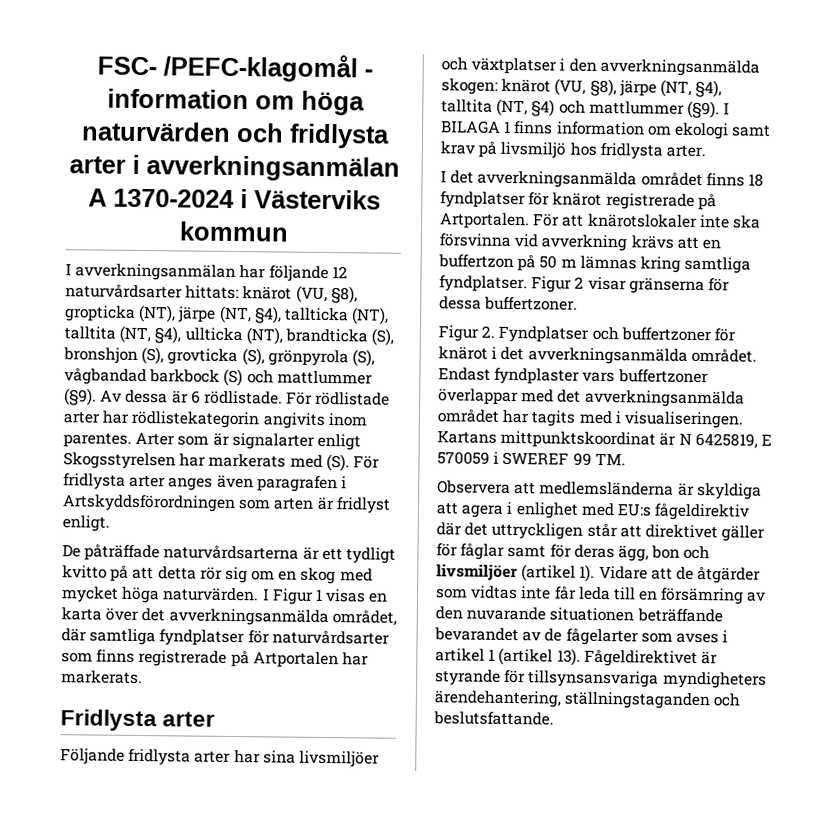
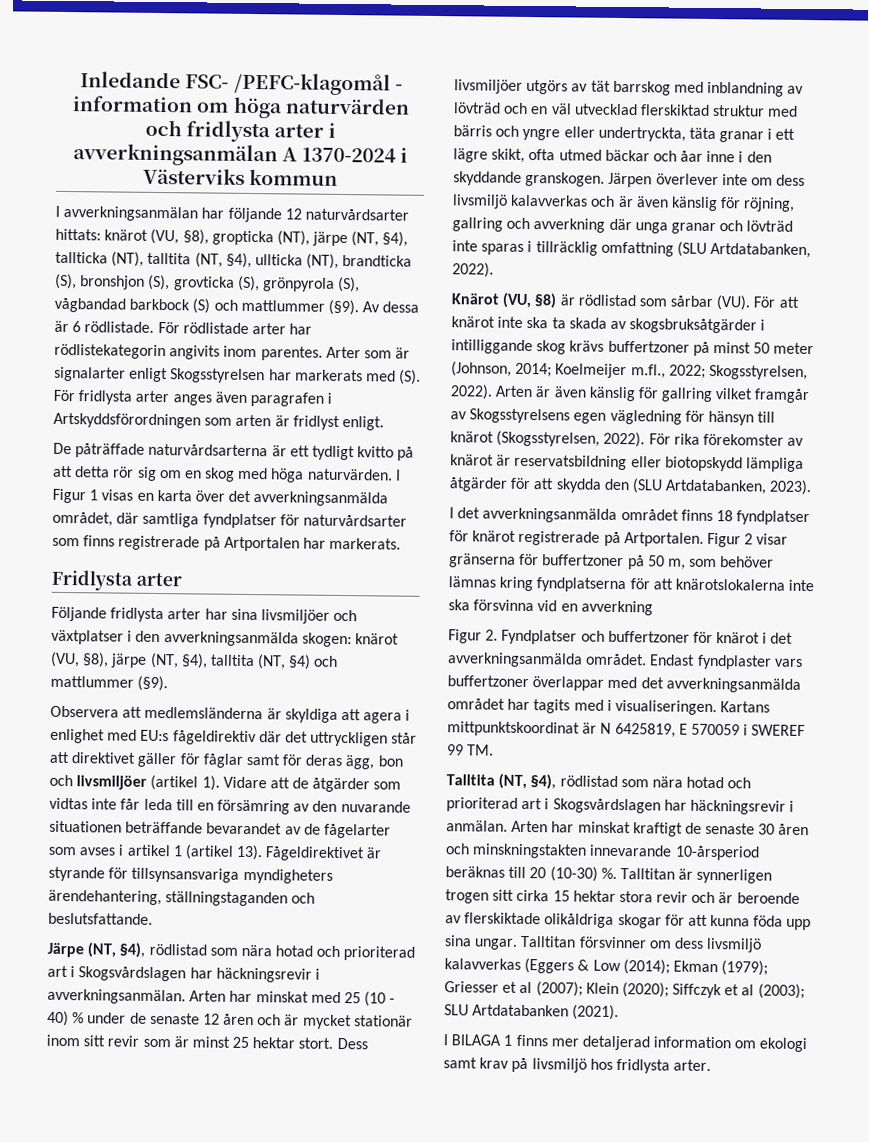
- FSC- /PEFC-klagomål - information om höga naturvärden och fridlysta arter i avverkningsanmälan A 1370-2024 i Västerviks kommun
+ Inledande FSC- /PEFC-klagomål - information om höga naturvärden och fridlysta arter i avverkningsanmälan A 1370-2024 i Västerviks kommun
- De påträffade naturvårdsarterna är ett tydligt kvitto på att detta rör sig om en skog med mycket höga naturvärden.
+ De påträffade naturvårdsarterna är ett tydligt kvitto på att detta rör sig om en skog med höga naturvärden.
- I BILAGA 1 finns information om ekologi samt krav på livsmiljö hos fridlysta arter.
- I det avverkningsanmälda området finns 18 fyndplatser för knärot registrerade på Artportalen. För att knärotslokaler inte ska försvinna vid avverkning krävs att en buffertzon på 50 m lämnas kring samtliga fyndplatser. Figur 2 visar gränserna för dessa buffertzoner.
- Figur 2. Fyndplatser och buffertzoner för knärot i det avverkningsanmälda området. Endast fyndplaster vars buffertzoner överlappar med det avverkningsanmälda området har tagits med i visualiseringen. Kartans mittpunktskoordinat är N 6425819, E 570059 i SWEREF 99 TM.
+ Järpe (NT, §4), rödlistad som nära hotad och prioriterad art i Skogsvårdslagen har häckningsrevir i avverkningsanmälan. Arten har minskat med 25 (10 - 40) % under de senaste 12 åren och är mycket stationär inom sitt revir som är minst 25 hektar stort. Dess livsmiljöer utgörs av tät barrskog med inblandning av lövträd och en väl utvecklad flerskiktad struktur med bärris och yngre eller undertryckta, täta granar i ett lägre skikt, ofta utmed bäckar och åar inne i den skyddande granskogen. Järpen överlever inte om dess livsmiljö kalavverkas och är även känslig för röjning, gallring och avverkning där unga granar och lövträd inte sparas i tillräcklig omfattning (SLU Artdatabanken, 2022).
+ Knärot (VU, §8) är rödlistad som sårbar (VU). För att knärot inte ska ta skada av skogsbruksåtgärder i intilliggande skog krävs buffertzoner på minst 50 meter (Johnson, 2014; Koelmeijer m.fl., 2022; Skogsstyrelsen, 2022). Arten är även känslig för gallring vilket framgår av Skogsstyrelsens egen vägledning för hänsyn till knärot (Skogsstyrelsen, 2022). För rika förekomster av knärot är reservatsbildning eller biotopskydd lämpliga åtgärder för att skydda den (SLU Artdatabanken, 2023).
+ I det avverkningsanmälda området finns 18 fyndplatser för knärot registrerade på Artportalen. Figur 2 visar gränserna för buffertzoner på 50 m, som behöver lämnas kring fyndplatserna för att knärotslokalerna inte ska försvinna vid en avverkning
+ Figur 2. Fyndplatser och buffertzoner för knärot i det avverkningsanmälda området. Endast fyndplaster vars buffertzoner överlappar med det avverkningsanmälda området har tagits med i visualiseringen. Kartans mittpunktskoordinat är N 6425819, E 570059 i SWEREF 99 TM.
+ Talltita (NT, §4), rödlistad som nära hotad och prioriterad art i Skogsvårdslagen har häckningsrevir i anmälan. Arten har minskat kraftigt de senaste 30 åren och minskningstakten innevarande 10-årsperiod beräknas till 20 (10-30) %. Talltitan är synnerligen trogen sitt cirka 15 hektar stora revir och är beroende av flerskiktade olikåldriga skogar för att kunna föda upp sina ungar. Talltitan försvinner om dess livsmiljö kalavverkas (Eggers & Low (2014); Ekman (1979); Griesser et al (2007); Klein (2020); Siffczyk et al (2003); SLU Artdatabanken (2021).
+ I BILAGA 1 finns mer detaljerad information om ekologi samt krav på livsmiljö hos fridlysta arter.

